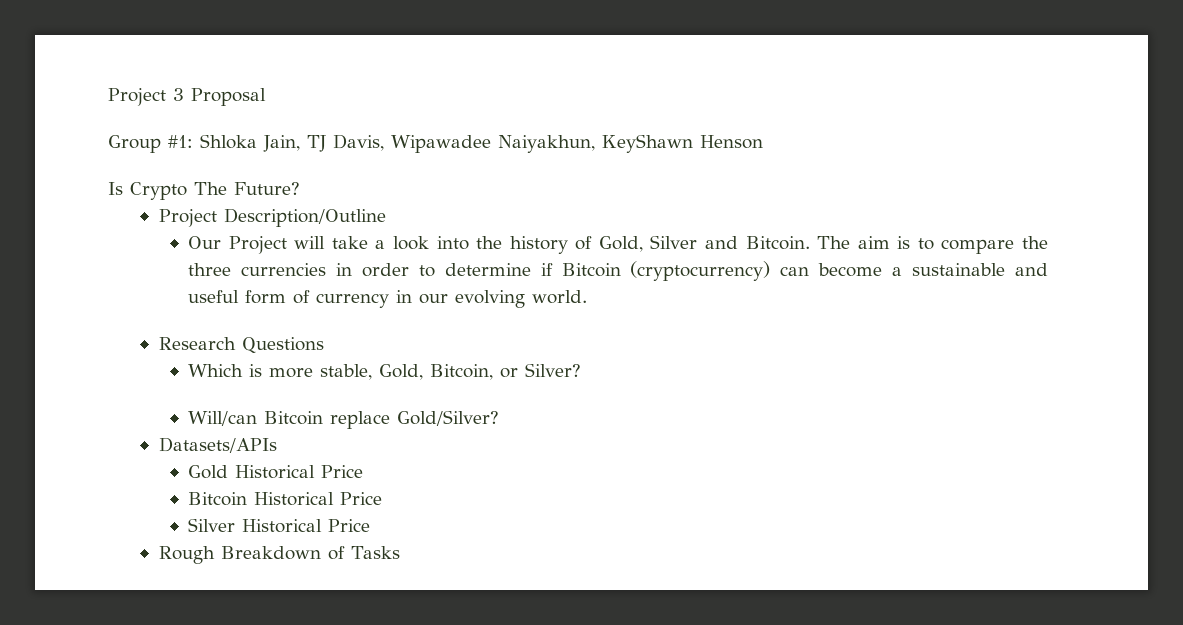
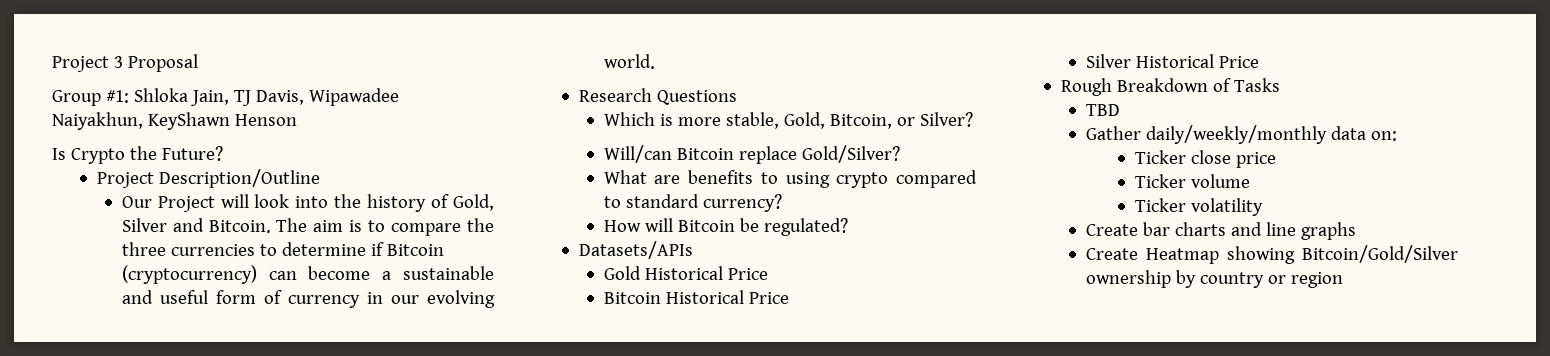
- Is Crypto The Future?
+ Is Crypto the Future?
- Our Project will take a look into the history of Gold, Silver and Bitcoin.
+ Our Project will look into the history of Gold, Silver and Bitcoin.
- The aim is to compare the three currencies in order to determine if Bitcoin (cryptocurrency) can become a sustainable and useful form of currency in our evolving world.
+ The aim is to compare the three currencies to determine if Bitcoin (cryptocurrency) can become a sustainable and useful form of currency in our evolving world.
+ What are benefits to using crypto compared to standard currency?
+ How will Bitcoin be regulated?
+ TBD
+ Gather daily/weekly/monthly data on:
+ Ticker close price
+ Ticker volume
+ Ticker volatility
+ Create bar charts and line graphs
+ Create Heatmap showing Bitcoin/Gold/Silver ownership by country or region

